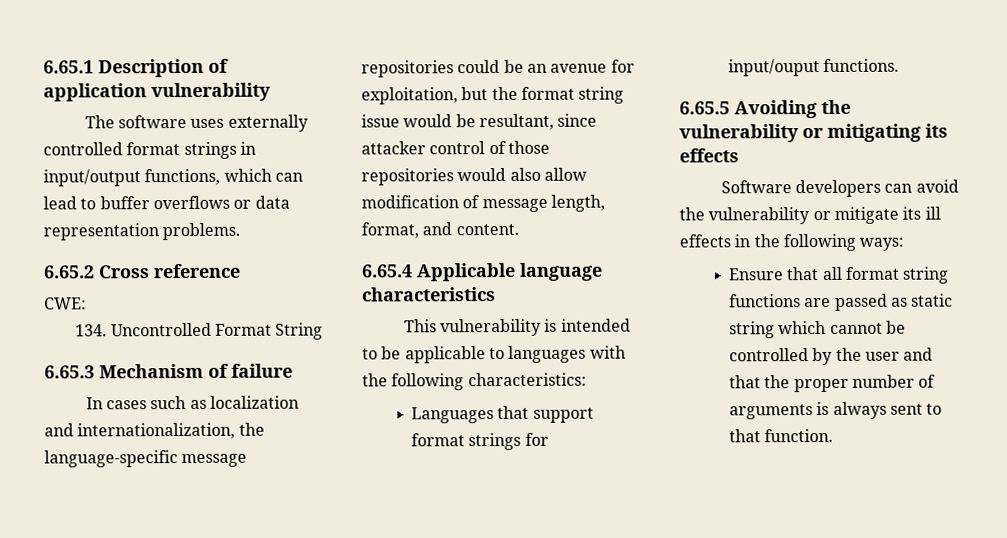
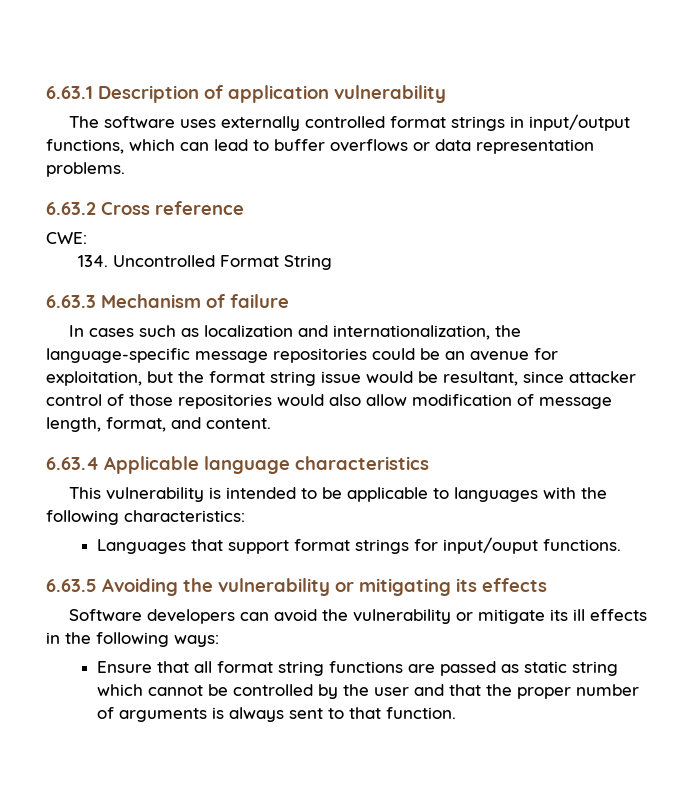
- 6.65.1 Description of application vulnerability
+ 6.63.1 Description of application vulnerability
- 6.65.2 Cross reference
+ 6.63.2 Cross reference
- 6.65.3 Mechanism of failure
+ 6.63.3 Mechanism of failure
- 6.65.4 Applicable language characteristics
+ 6.63.4 Applicable language characteristics
- 6.65.5 Avoiding the vulnerability or mitigating its effects
+ 6.63.5 Avoiding the vulnerability or mitigating its effects

